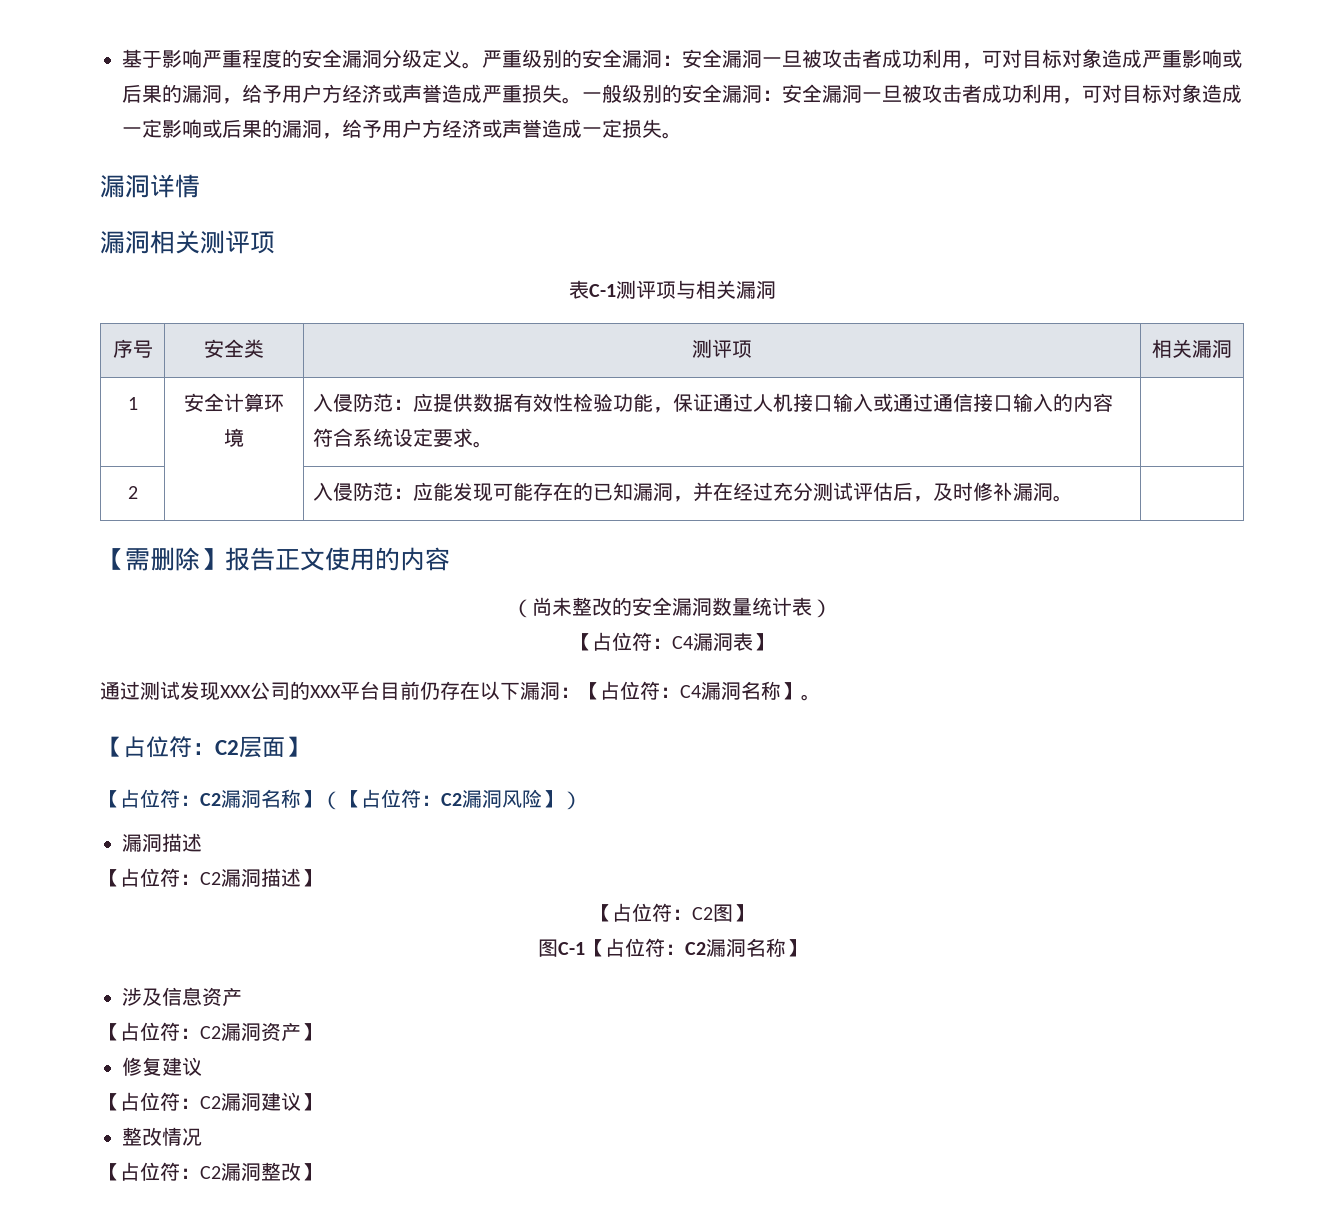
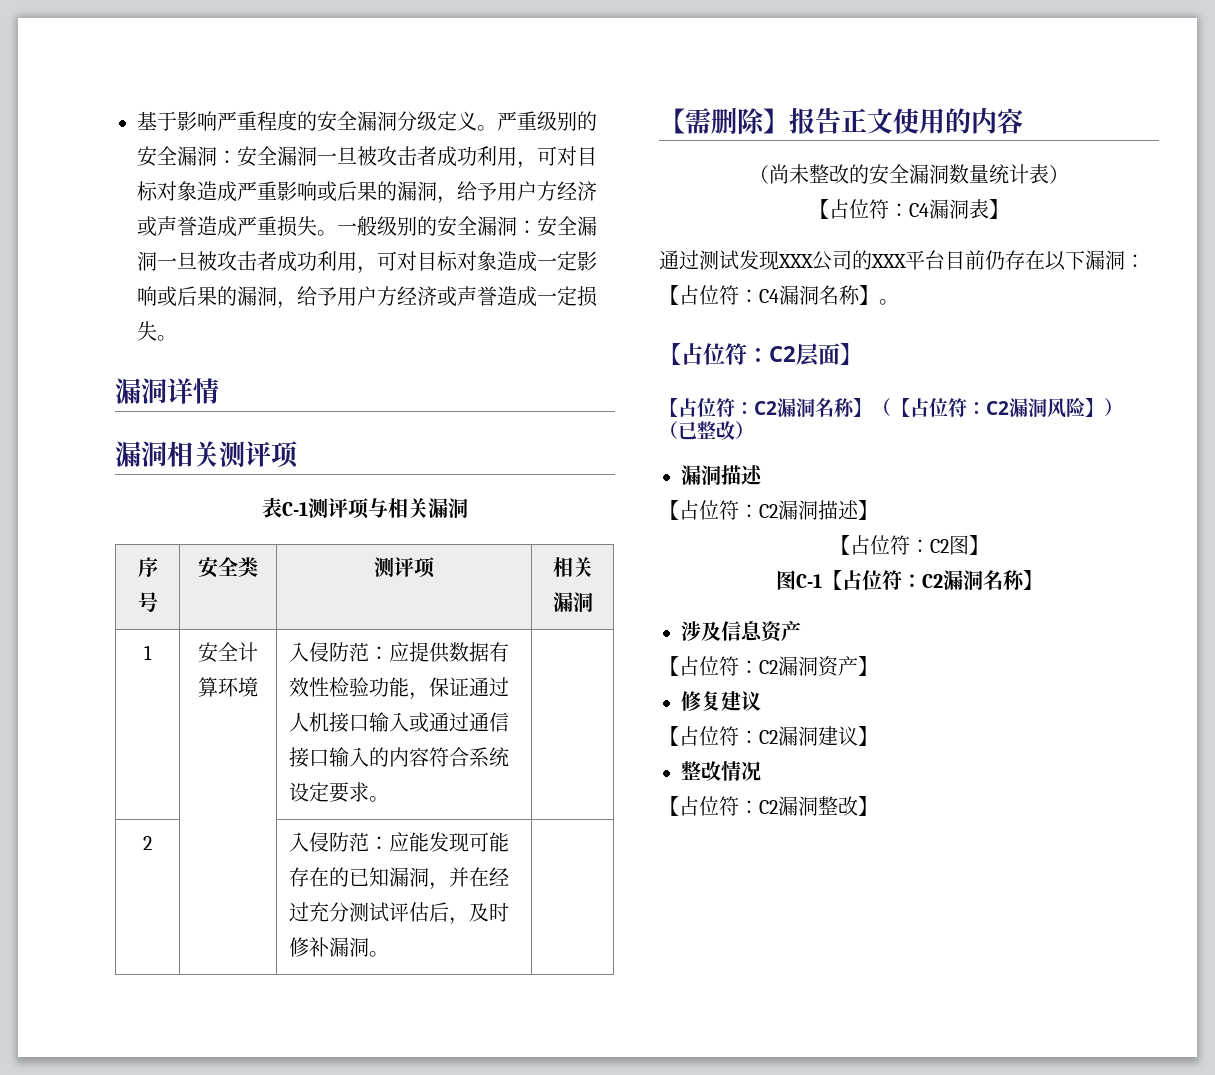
- 【占位符：C2漏洞名称】（【占位符：C2漏洞风险】）
+ 【占位符：C2漏洞名称】（【占位符：C2漏洞风险】）（已整改）

